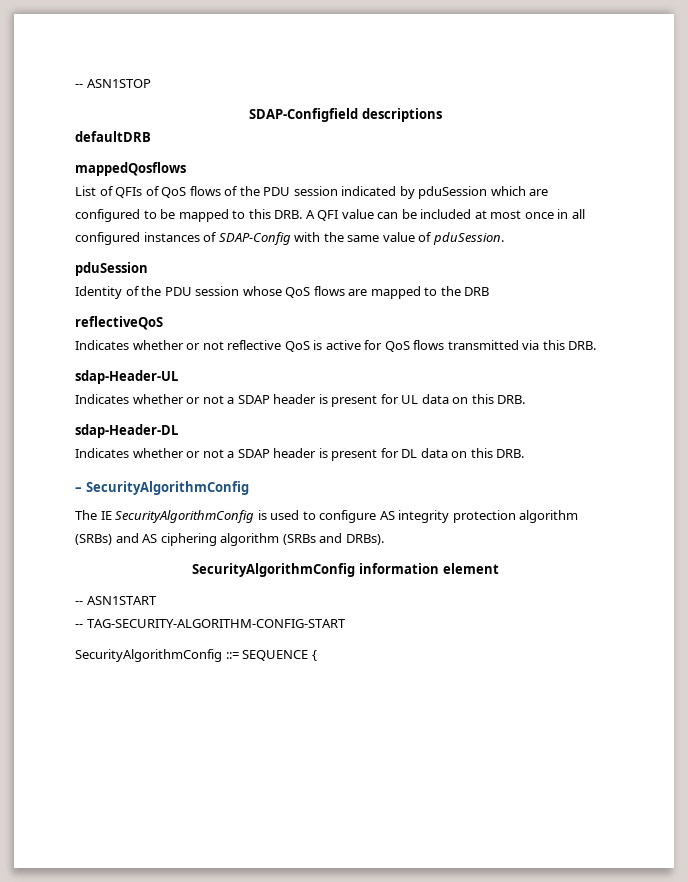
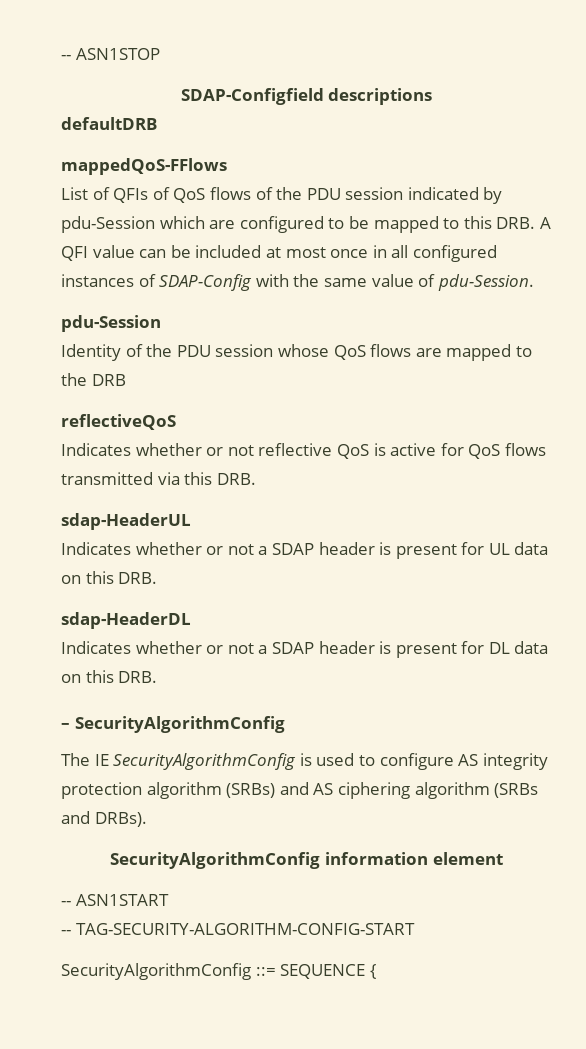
- mappedQosflows
+ mappedQoS-FFlows
- List of QFIs of QoS flows of the PDU session indicated by pduSession which are configured to be mapped to this DRB. A QFI value can be included at most once in all configured instances of SDAP-Config with the same value of pduSession.
- pduSession
+ List of QFIs of QoS flows of the PDU session indicated by pdu-Session which are configured to be mapped to this DRB. A QFI value can be included at most once in all configured instances of SDAP-Config with the same value of pdu-Session.
+ pdu-Session
- sdap-Header-UL
+ sdap-HeaderUL
- sdap-Header-DL
+ sdap-HeaderDL

